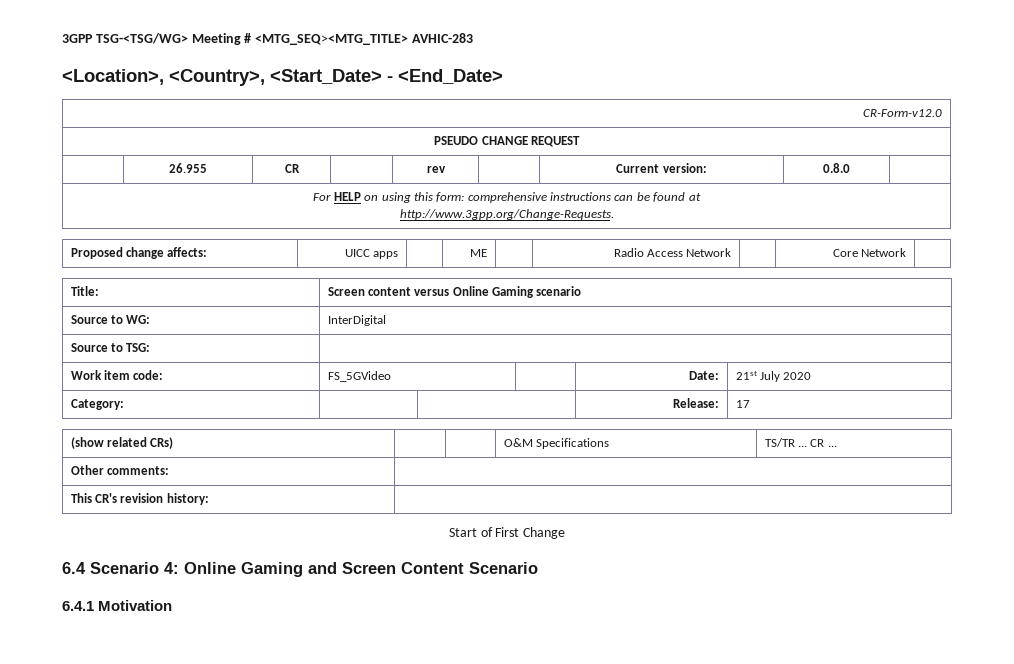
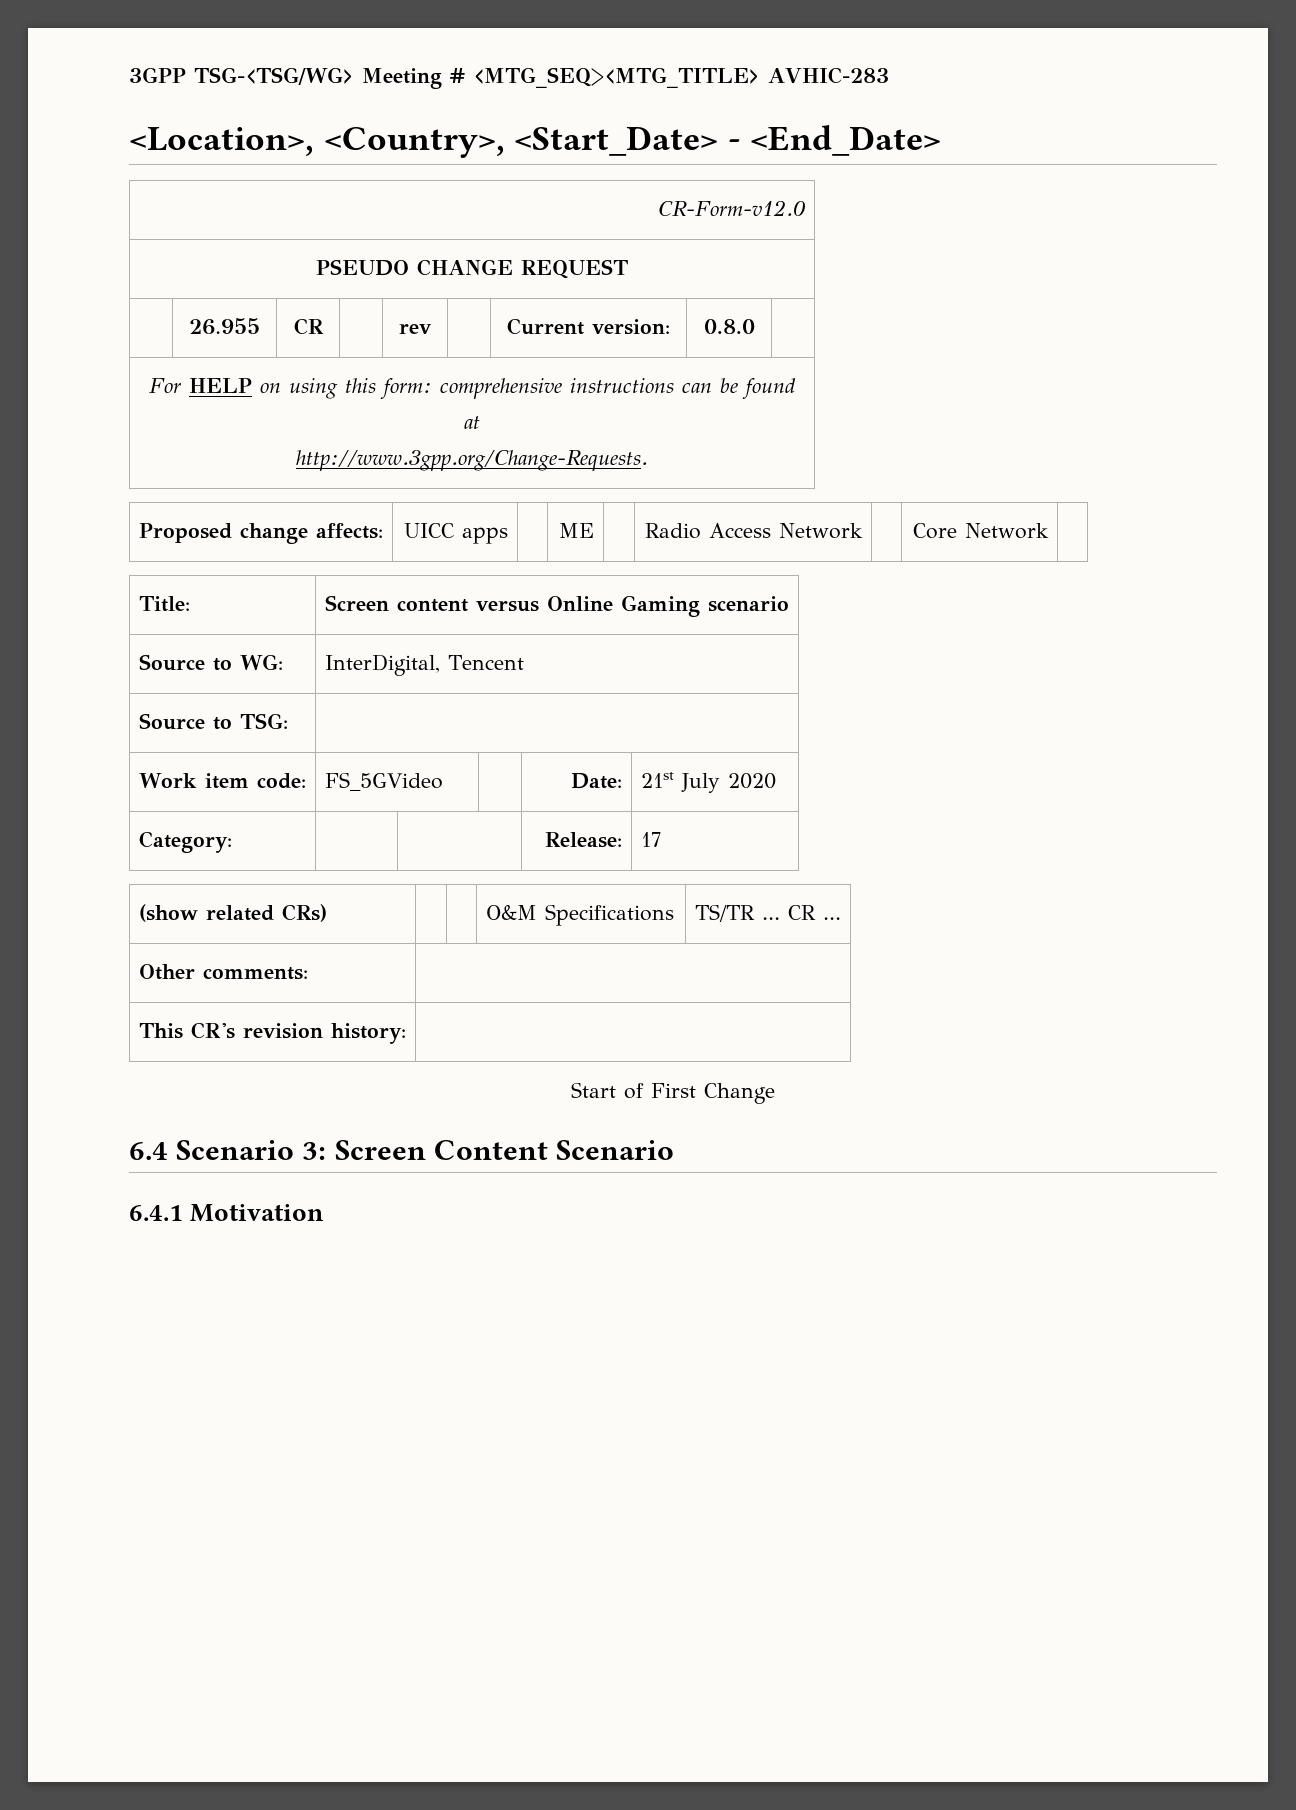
- Source to WG: | InterDigital
+ Source to WG: | InterDigital, Tencent
- 6.4 Scenario 4: Online Gaming and Screen Content Scenario
+ 6.4 Scenario 3: Screen Content Scenario

